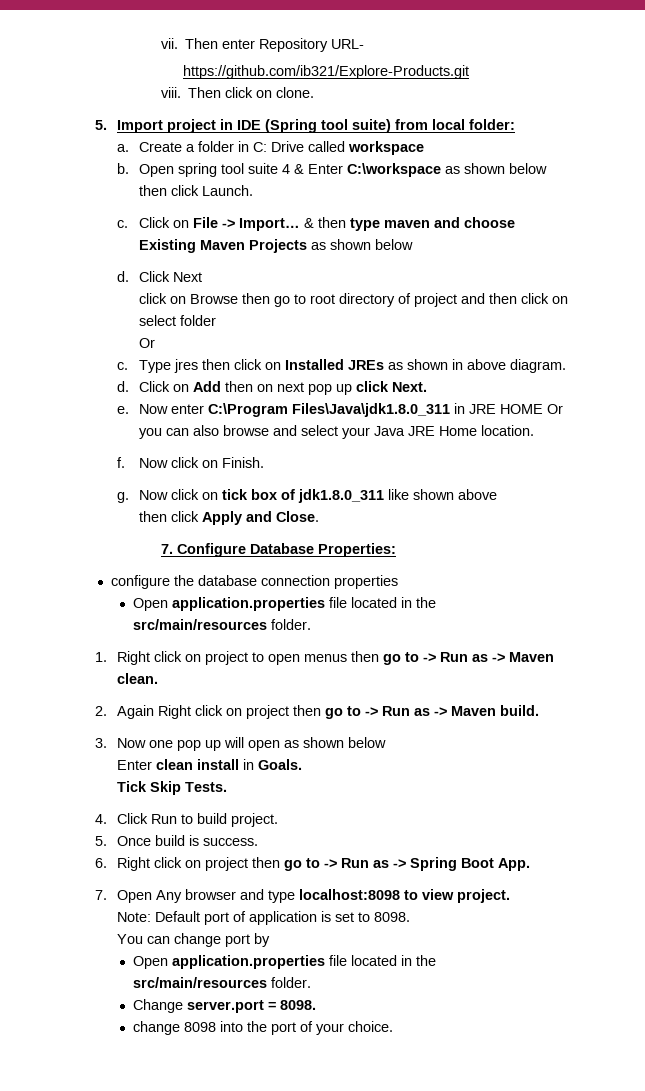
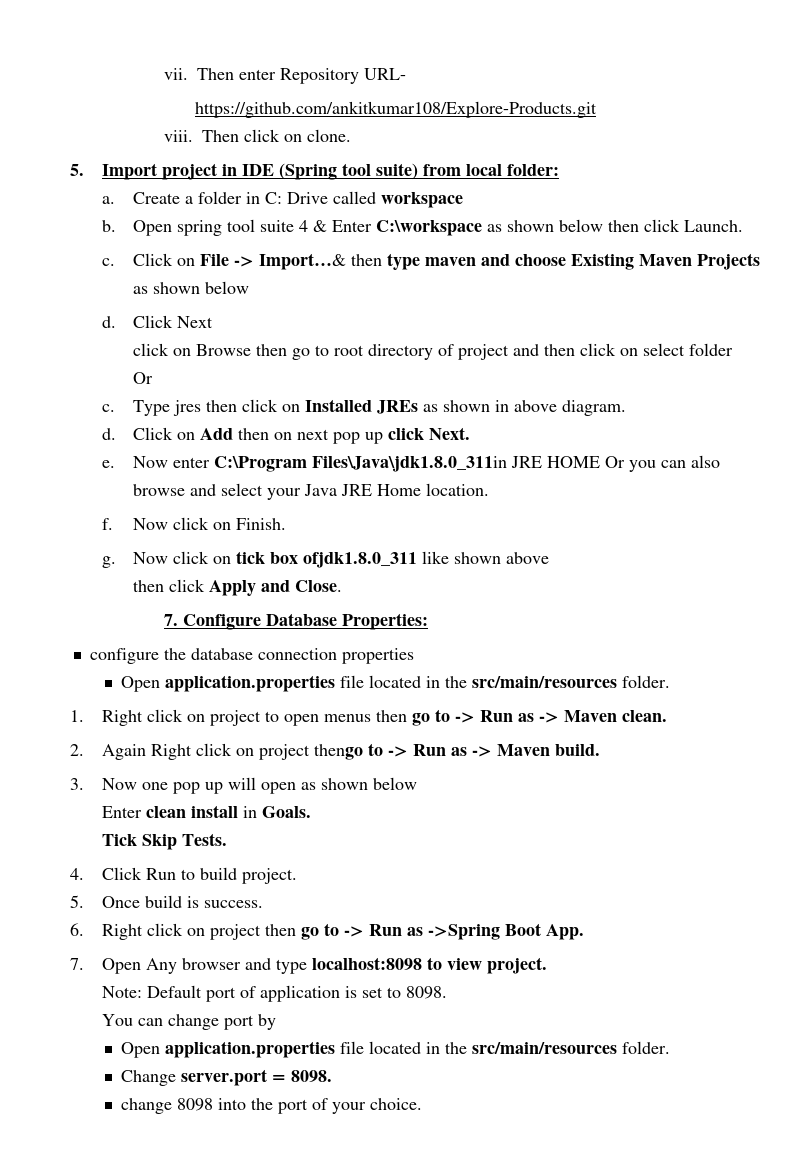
- https://github.com/ib321/Explore-Products.git
+ https://github.com/ankitkumar108/Explore-Products.git
- Click on File -> Import… & then type maven and choose Existing Maven Projects as shown below
+ Click on File -> Import…& then type maven and choose Existing Maven Projects as shown below
- Now enter C:\Program Files\Java\jdk1.8.0_311 in JRE HOME Or you can also browse and select your Java JRE Home location.
+ Now enter C:\Program Files\Java\jdk1.8.0_311in JRE HOME Or you can also browse and select your Java JRE Home location.
- Now click on tick box of jdk1.8.0_311 like shown above
+ Now click on tick box ofjdk1.8.0_311 like shown above
- 2. Again Right click on project then go to -> Run as -> Maven build.
+ 2. Again Right click on project thengo to -> Run as -> Maven build.
- 6. Right click on project then go to -> Run as -> Spring Boot App.
+ 6. Right click on project then go to -> Run as ->Spring Boot App.

